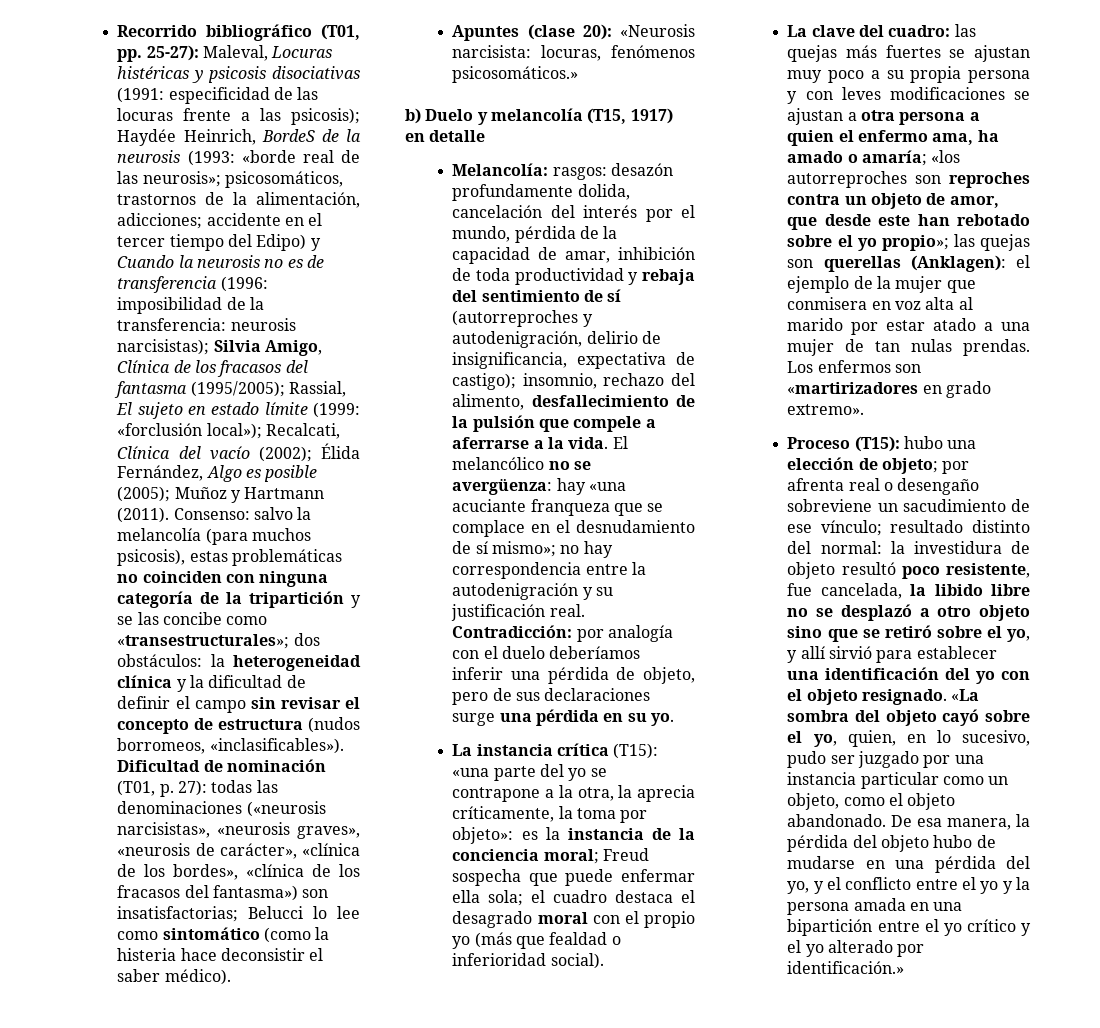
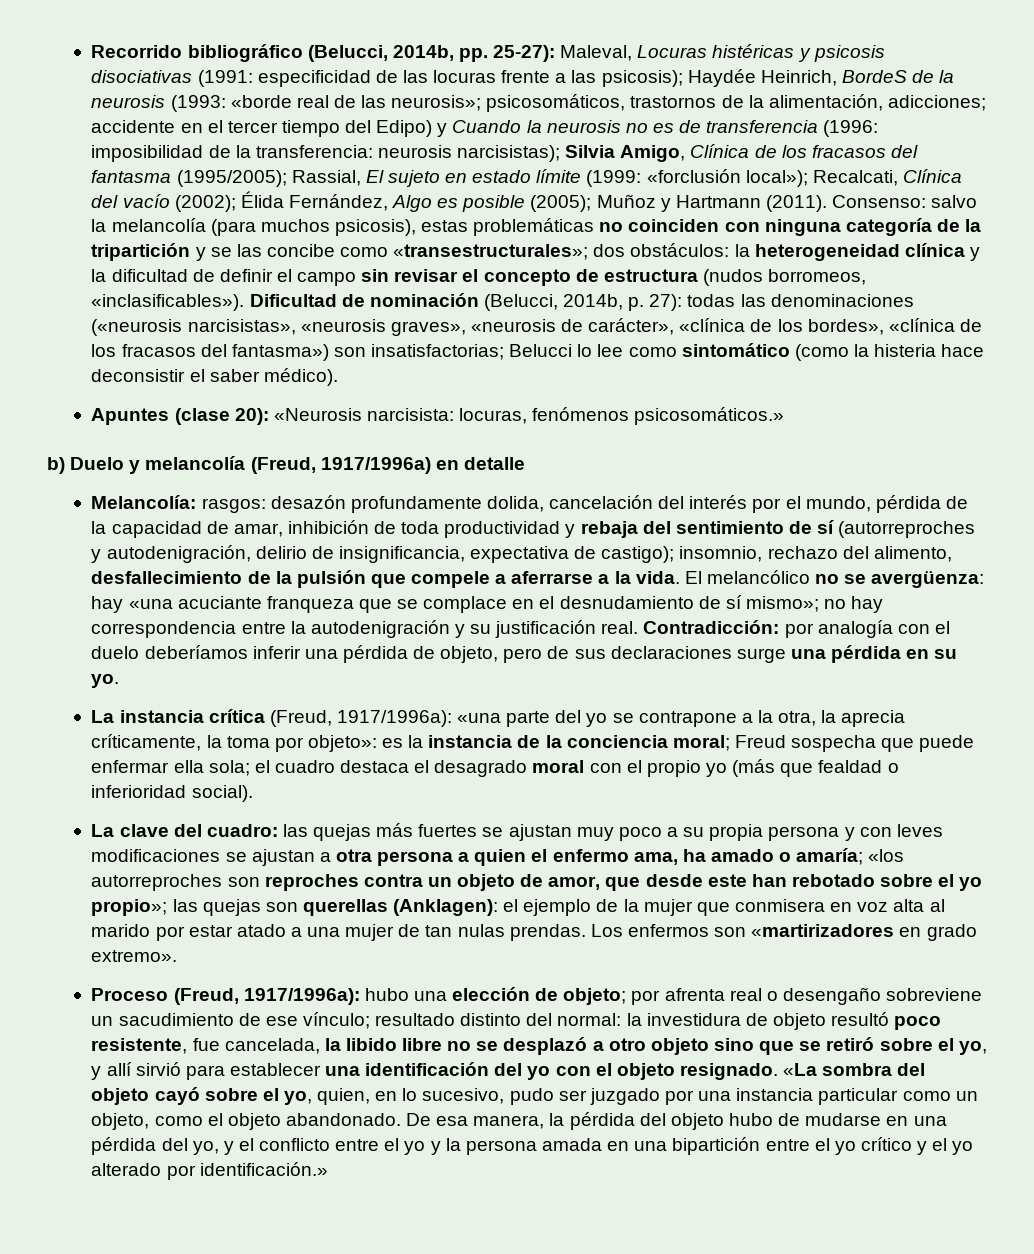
- Recorrido bibliográfico (T01, pp. 25-27):
+ Recorrido bibliográfico (Belucci, 2014b, pp. 25-27):
- Dificultad de nominación (T01, p. 27): todas las denominaciones («neurosis narcisistas», «neurosis graves», «neurosis de carácter», «clínica de los bordes», «clínica de los fracasos del fantasma») son insatisfactorias; Belucci lo lee como sintomático (como la histeria hace deconsistir el saber médico).
+ Dificultad de nominación (Belucci, 2014b, p. 27): todas las denominaciones («neurosis narcisistas», «neurosis graves», «neurosis de carácter», «clínica de los bordes», «clínica de los fracasos del fantasma») son insatisfactorias; Belucci lo lee como sintomático (como la histeria hace deconsistir el saber médico).
- b) Duelo y melancolía (T15, 1917) en detalle
+ b) Duelo y melancolía (Freud, 1917/1996a) en detalle
- La instancia crítica (T15): «una parte del yo se contrapone a la otra, la aprecia críticamente, la toma por objeto»: es la instancia de la conciencia moral; Freud sospecha que puede enfermar ella sola; el cuadro destaca el desagrado moral con el propio yo (más que fealdad o inferioridad social).
+ La instancia crítica (Freud, 1917/1996a): «una parte del yo se contrapone a la otra, la aprecia críticamente, la toma por objeto»: es la instancia de la conciencia moral; Freud sospecha que puede enfermar ella sola; el cuadro destaca el desagrado moral con el propio yo (más que fealdad o inferioridad social).
- Proceso (T15): hubo una elección de objeto; por afrenta real o desengaño sobreviene un sacudimiento de ese vínculo; resultado distinto del normal: la investidura de objeto resultó poco resistente, fue cancelada, la libido libre no se desplazó a otro objeto sino que se retiró sobre el yo, y allí sirvió para establecer una identificación del yo con el objeto resignado.
+ Proceso (Freud, 1917/1996a): hubo una elección de objeto; por afrenta real o desengaño sobreviene un sacudimiento de ese vínculo; resultado distinto del normal: la investidura de objeto resultó poco resistente, fue cancelada, la libido libre no se desplazó a otro objeto sino que se retiró sobre el yo, y allí sirvió para establecer una identificación del yo con el objeto resignado.

